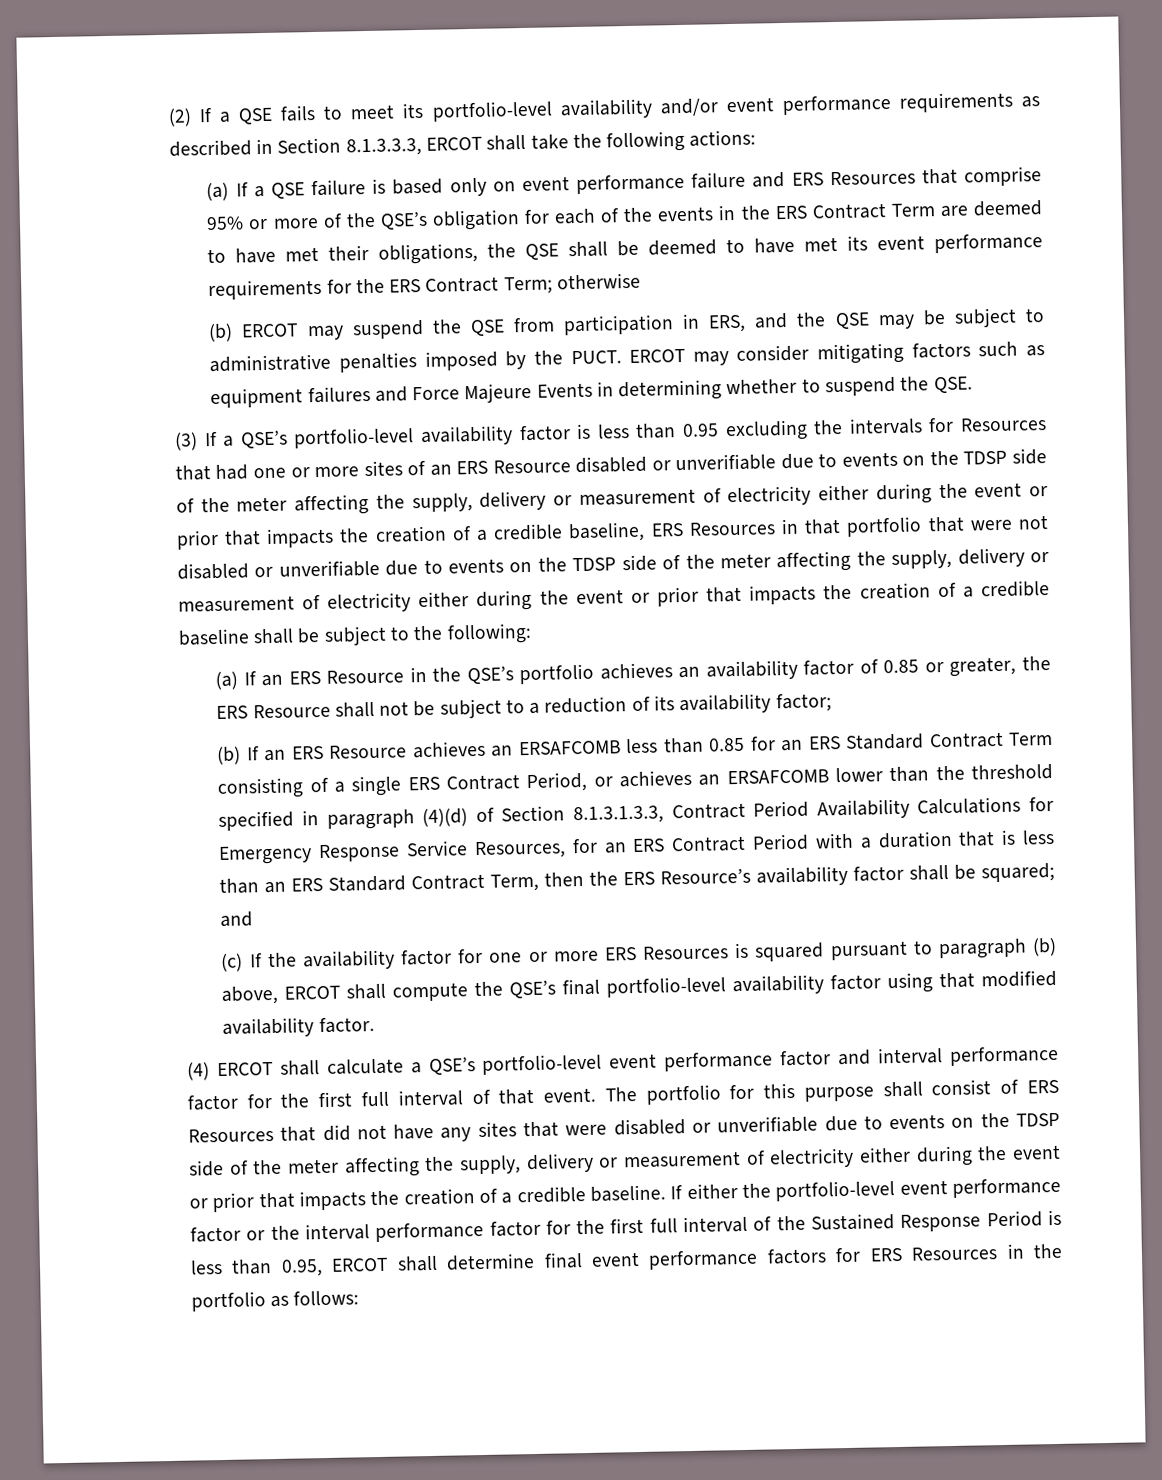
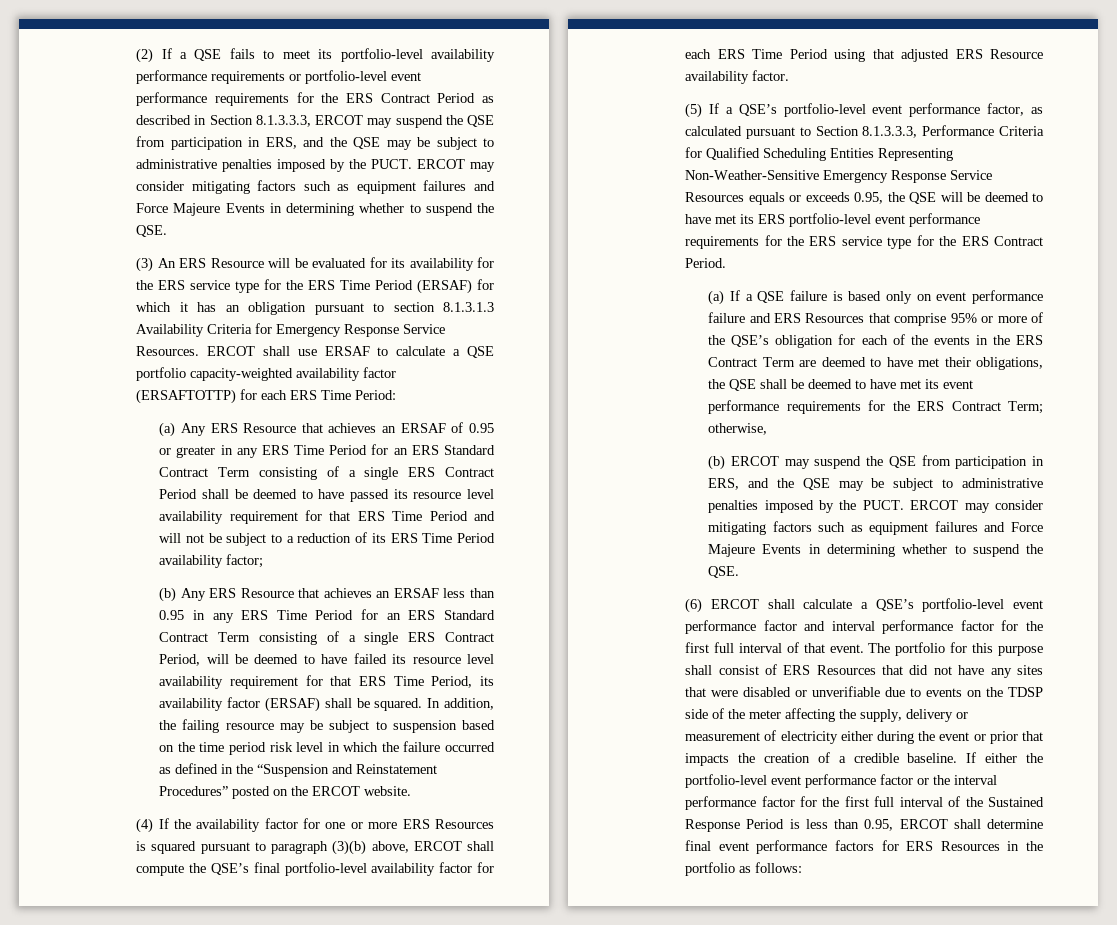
- (2) If a QSE fails to meet its portfolio-level availability and/or event performance requirements as described in Section 8.1.3.3.3, ERCOT shall take the following actions:
+ (2) If a QSE fails to meet its portfolio-level availability performance requirements or portfolio-level event performance requirements for the ERS Contract Period as described in Section 8.1.3.3.3, ERCOT may suspend the QSE from participation in ERS, and the QSE may be subject to administrative penalties imposed by the PUCT. ERCOT may consider mitigating factors such as equipment failures and Force Majeure Events in determining whether to suspend the QSE.
+ (3) An ERS Resource will be evaluated for its availability for the ERS service type for the ERS Time Period (ERSAF) for which it has an obligation pursuant to section 8.1.3.1.3 Availability Criteria for Emergency Response Service Resources. ERCOT shall use ERSAF to calculate a QSE portfolio capacity-weighted availability factor (ERSAFTOTTP) for each ERS Time Period:
+ (a) Any ERS Resource that achieves an ERSAF of 0.95 or greater in any ERS Time Period for an ERS Standard Contract Term consisting of a single ERS Contract Period shall be deemed to have passed its resource level availability requirement for that ERS Time Period and will not be subject to a reduction of its ERS Time Period availability factor;
+ (b) Any ERS Resource that achieves an ERSAF less than 0.95 in any ERS Time Period for an ERS Standard Contract Term consisting of a single ERS Contract Period, will be deemed to have failed its resource level availability requirement for that ERS Time Period, its availability factor (ERSAF) shall be squared. In addition, the failing resource may be subject to suspension based on the time period risk level in which the failure occurred as defined in the “Suspension and Reinstatement Procedures” posted on the ERCOT website.
+ (4) If the availability factor for one or more ERS Resources is squared pursuant to paragraph (3)(b) above, ERCOT shall compute the QSE’s final portfolio-level availability factor for each ERS Time Period using that adjusted ERS Resource availability factor.
+ (5) If a QSE’s portfolio-level event performance factor, as calculated pursuant to Section 8.1.3.3.3, Performance Criteria for Qualified Scheduling Entities Representing Non-Weather-Sensitive Emergency Response Service Resources equals or exceeds 0.95, the QSE will be deemed to have met its ERS portfolio-level event performance requirements for the ERS service type for the ERS Contract Period.
- (a) If a QSE failure is based only on event performance failure and ERS Resources that comprise 95% or more of the QSE’s obligation for each of the events in the ERS Contract Term are deemed to have met their obligations, the QSE shall be deemed to have met its event performance requirements for the ERS Contract Term; otherwise
+ (a) If a QSE failure is based only on event performance failure and ERS Resources that comprise 95% or more of the QSE’s obligation for each of the events in the ERS Contract Term are deemed to have met their obligations, the QSE shall be deemed to have met its event performance requirements for the ERS Contract Term; otherwise,
- (3) If a QSE’s portfolio-level availability factor is less than 0.95 excluding the intervals for Resources that had one or more sites of an ERS Resource disabled or unverifiable due to events on the TDSP side of the meter affecting the supply, delivery or measurement of electricity either during the event or prior that impacts the creation of a credible baseline, ERS Resources in that portfolio that were not disabled or unverifiable due to events on the TDSP side of the meter affecting the supply, delivery or measurement of electricity either during the event or prior that impacts the creation of a credible baseline shall be subject to the following:
- (a) If an ERS Resource in the QSE’s portfolio achieves an availability factor of 0.85 or greater, the ERS Resource shall not be subject to a reduction of its availability factor;
- (b) If an ERS Resource achieves an ERSAFCOMB less than 0.85 for an ERS Standard Contract Term consisting of a single ERS Contract Period, or achieves an ERSAFCOMB lower than the threshold specified in paragraph (4)(d) of Section 8.1.3.1.3.3, Contract Period Availability Calculations for Emergency Response Service Resources, for an ERS Contract Period with a duration that is less than an ERS Standard Contract Term, then the ERS Resource’s availability factor shall be squared; and
- (c) If the availability factor for one or more ERS Resources is squared pursuant to paragraph (b) above, ERCOT shall compute the QSE’s final portfolio-level availability factor using that modified availability factor.
- (4) ERCOT shall calculate a QSE’s portfolio-level event performance factor and interval performance factor for the first full interval of that event.
+ (6) ERCOT shall calculate a QSE’s portfolio-level event performance factor and interval performance factor for the first full interval of that event.

